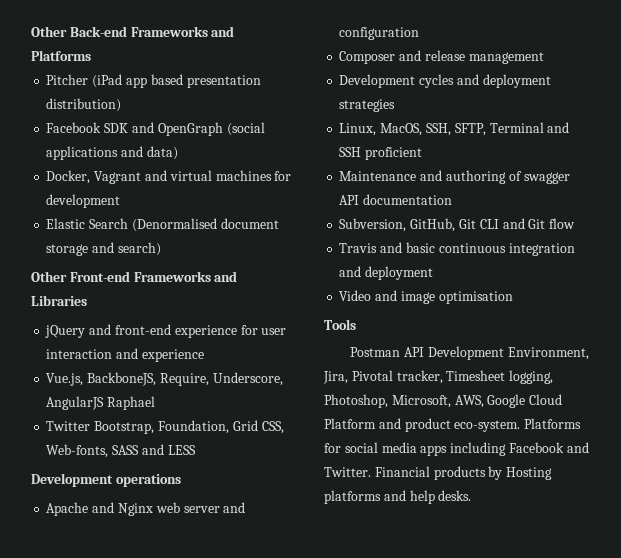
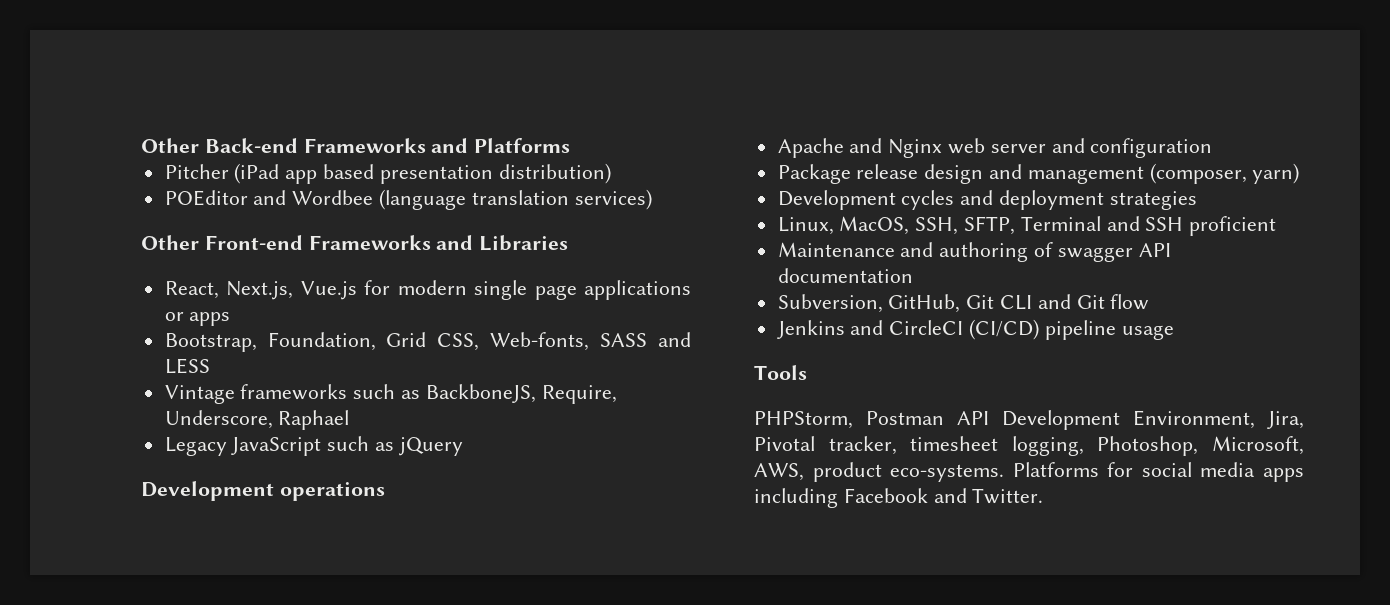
- Facebook SDK and OpenGraph (social applications and data)
- Docker, Vagrant and virtual machines for development
- Elastic Search (Denormalised document storage and search)
+ POEditor and Wordbee (language translation services)
- jQuery and front-end experience for user interaction and experience
- Vue.js, BackboneJS, Require, Underscore, AngularJS Raphael
- Twitter Bootstrap, Foundation, Grid CSS, Web-fonts, SASS and LESS
+ React, Next.js, Vue.js for modern single page applications or apps
+ Bootstrap, Foundation, Grid CSS, Web-fonts, SASS and LESS
+ Vintage frameworks such as BackboneJS, Require, Underscore, Raphael
+ Legacy JavaScript such as jQuery
- Composer and release management
+ Package release design and management (composer, yarn)
- Travis and basic continuous integration and deployment
- Video and image optimisation
+ Jenkins and CircleCI (CI/CD) pipeline usage
- Postman API Development Environment, Jira, Pivotal tracker, Timesheet logging, Photoshop, Microsoft, AWS, Google Cloud Platform and product eco-system.
+ PHPStorm, Postman API Development Environment, Jira, Pivotal tracker, timesheet logging, Photoshop, Microsoft, AWS, product eco-systems.
- Financial products by Hosting platforms and help desks.

